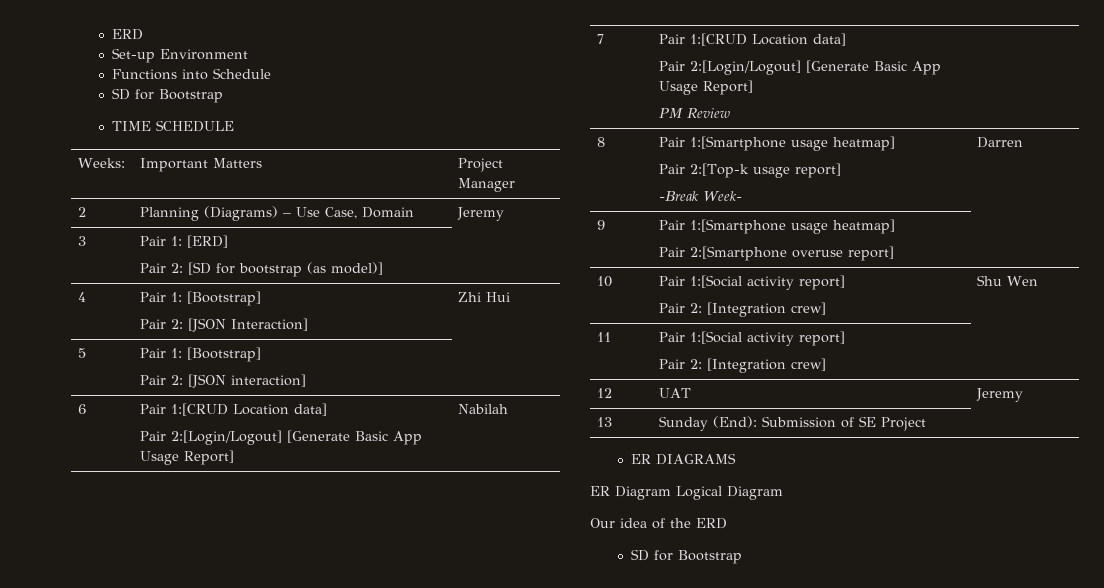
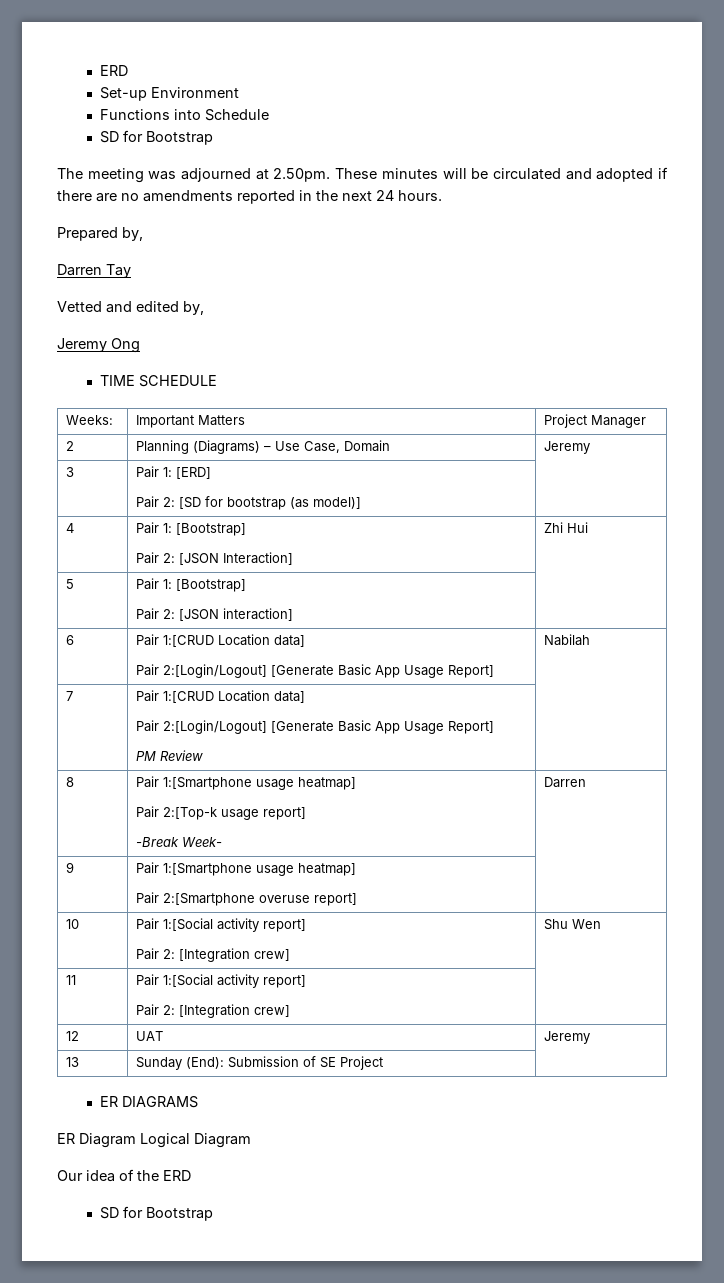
+ The meeting was adjourned at 2.50pm. These minutes will be circulated and adopted if there are no amendments reported in the next 24 hours.
+ Prepared by,
+ Darren Tay
+ Vetted and edited by,
+ Jeremy Ong

